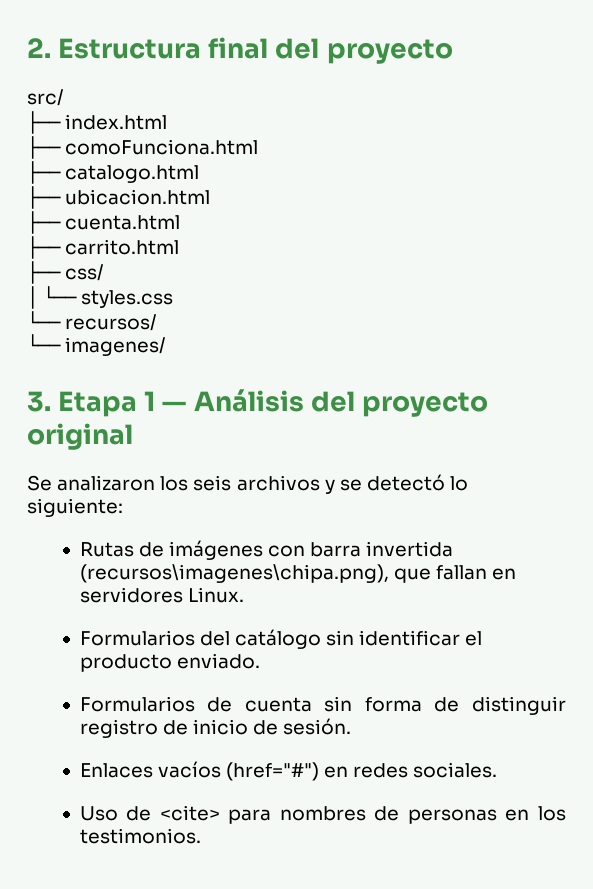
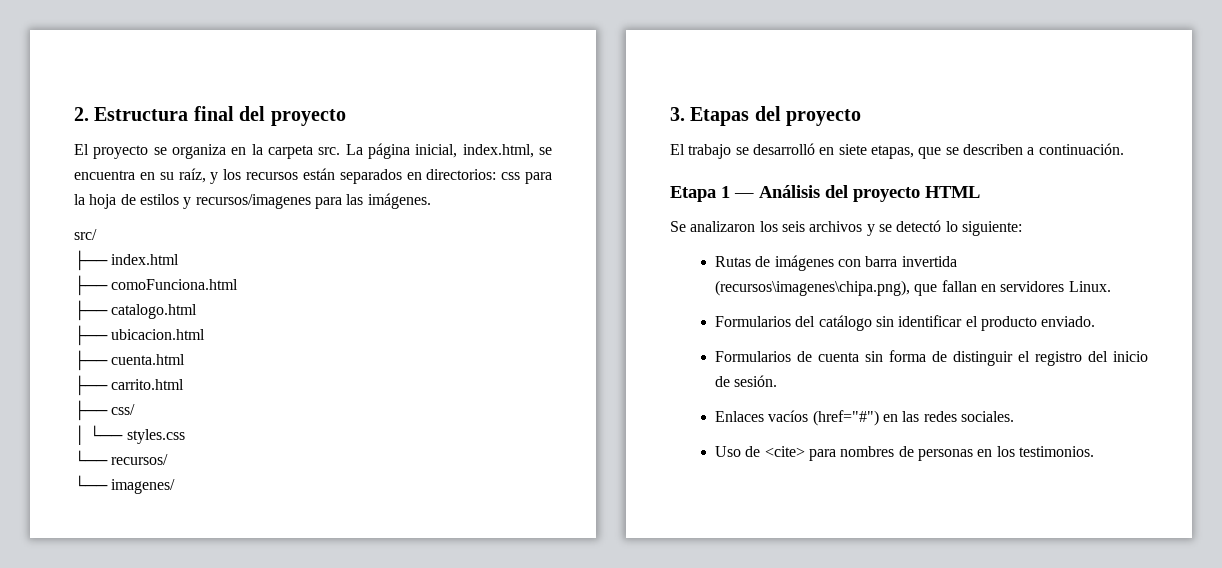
+ El proyecto se organiza en la carpeta src. La página inicial, index.html, se encuentra en su raíz, y los recursos están separados en directorios: css para la hoja de estilos y recursos/imagenes para las imágenes.
- 3. Etapa 1 — Análisis del proyecto original
+ 3. Etapas del proyecto
+ El trabajo se desarrolló en siete etapas, que se describen a continuación.
+ Etapa 1 — Análisis del proyecto HTML
- Formularios de cuenta sin forma de distinguir registro de inicio de sesión.
+ Formularios de cuenta sin forma de distinguir el registro del inicio de sesión.
- Enlaces vacíos (href="#") en redes sociales.
+ Enlaces vacíos (href="#") en las redes sociales.

